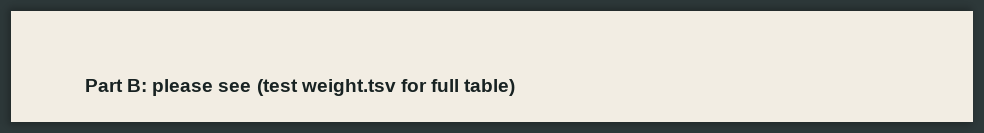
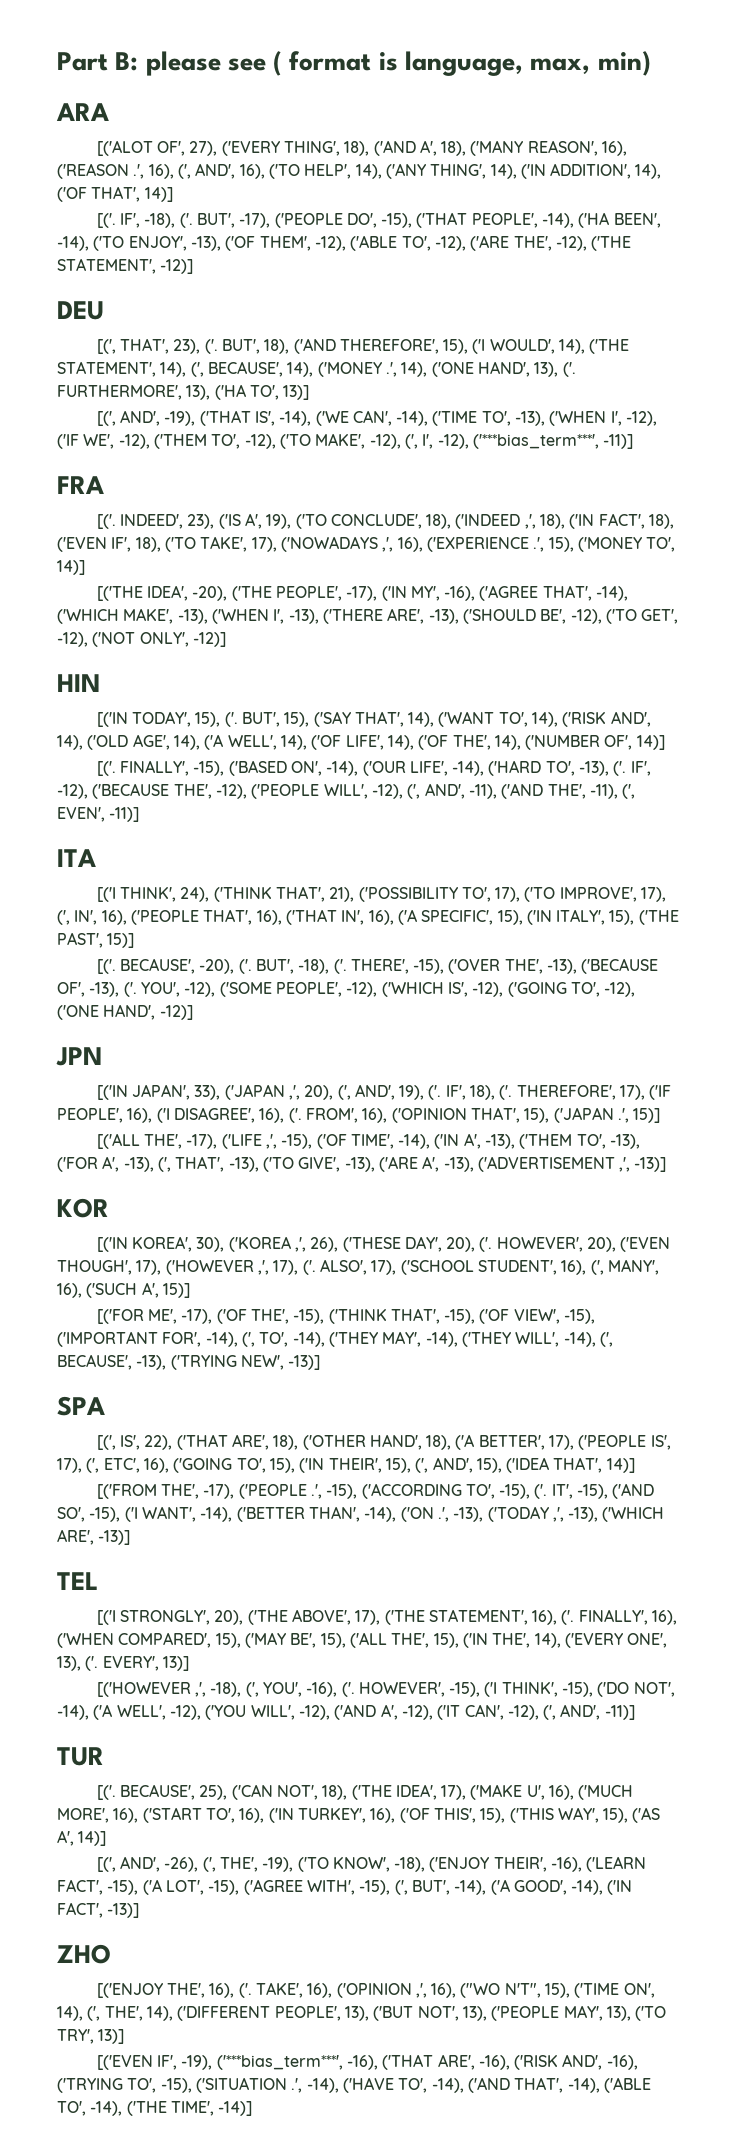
- Part B: please see (test weight.tsv for full table)
+ Part B: please see ( format is language, max, min)
+ ARA
+ [('ALOT OF', 27), ('EVERY THING', 18), ('AND A', 18), ('MANY REASON', 16), ('REASON .', 16), (', AND', 16), ('TO HELP', 14), ('ANY THING', 14), ('IN ADDITION', 14), ('OF THAT', 14)]
+ [('. IF', -18), ('. BUT', -17), ('PEOPLE DO', -15), ('THAT PEOPLE', -14), ('HA BEEN', -14), ('TO ENJOY', -13), ('OF THEM', -12), ('ABLE TO', -12), ('ARE THE', -12), ('THE STATEMENT', -12)]
+ DEU
+ [(', THAT', 23), ('. BUT', 18), ('AND THEREFORE', 15), ('I WOULD', 14), ('THE STATEMENT', 14), (', BECAUSE', 14), ('MONEY .', 14), ('ONE HAND', 13), ('. FURTHERMORE', 13), ('HA TO', 13)]
+ [(', AND', -19), ('THAT IS', -14), ('WE CAN', -14), ('TIME TO', -13), ('WHEN I', -12), ('IF WE', -12), ('THEM TO', -12), ('TO MAKE', -12), (', I', -12), ('***bias_term***', -11)]
+ FRA
+ [('. INDEED', 23), ('IS A', 19), ('TO CONCLUDE', 18), ('INDEED ,', 18), ('IN FACT', 18), ('EVEN IF', 18), ('TO TAKE', 17), ('NOWADAYS ,', 16), ('EXPERIENCE .', 15), ('MONEY TO', 14)]
+ [('THE IDEA', -20), ('THE PEOPLE', -17), ('IN MY', -16), ('AGREE THAT', -14), ('WHICH MAKE', -13), ('WHEN I', -13), ('THERE ARE', -13), ('SHOULD BE', -12), ('TO GET', -12), ('NOT ONLY', -12)]
+ HIN
+ [('IN TODAY', 15), ('. BUT', 15), ('SAY THAT', 14), ('WANT TO', 14), ('RISK AND', 14), ('OLD AGE', 14), ('A WELL', 14), ('OF LIFE', 14), ('OF THE', 14), ('NUMBER OF', 14)]
+ [('. FINALLY', -15), ('BASED ON', -14), ('OUR LIFE', -14), ('HARD TO', -13), ('. IF', -12), ('BECAUSE THE', -12), ('PEOPLE WILL', -12), (', AND', -11), ('AND THE', -11), (', EVEN', -11)]
+ ITA
+ [('I THINK', 24), ('THINK THAT', 21), ('POSSIBILITY TO', 17), ('TO IMPROVE', 17), (', IN', 16), ('PEOPLE THAT', 16), ('THAT IN', 16), ('A SPECIFIC', 15), ('IN ITALY', 15), ('THE PAST', 15)]
+ [('. BECAUSE', -20), ('. BUT', -18), ('. THERE', -15), ('OVER THE', -13), ('BECAUSE OF', -13), ('. YOU', -12), ('SOME PEOPLE', -12), ('WHICH IS', -12), ('GOING TO', -12), ('ONE HAND', -12)]
+ JPN
+ [('IN JAPAN', 33), ('JAPAN ,', 20), (', AND', 19), ('. IF', 18), ('. THEREFORE', 17), ('IF PEOPLE', 16), ('I DISAGREE', 16), ('. FROM', 16), ('OPINION THAT', 15), ('JAPAN .', 15)]
+ [('ALL THE', -17), ('LIFE ,', -15), ('OF TIME', -14), ('IN A', -13), ('THEM TO', -13), ('FOR A', -13), (', THAT', -13), ('TO GIVE', -13), ('ARE A', -13), ('ADVERTISEMENT ,', -13)]
+ KOR
+ [('IN KOREA', 30), ('KOREA ,', 26), ('THESE DAY', 20), ('. HOWEVER', 20), ('EVEN THOUGH', 17), ('HOWEVER ,', 17), ('. ALSO', 17), ('SCHOOL STUDENT', 16), (', MANY', 16), ('SUCH A', 15)]
+ [('FOR ME', -17), ('OF THE', -15), ('THINK THAT', -15), ('OF VIEW', -15), ('IMPORTANT FOR', -14), (', TO', -14), ('THEY MAY', -14), ('THEY WILL', -14), (', BECAUSE', -13), ('TRYING NEW', -13)]
+ SPA
+ [(', IS', 22), ('THAT ARE', 18), ('OTHER HAND', 18), ('A BETTER', 17), ('PEOPLE IS', 17), (', ETC', 16), ('GOING TO', 15), ('IN THEIR', 15), (', AND', 15), ('IDEA THAT', 14)]
+ [('FROM THE', -17), ('PEOPLE .', -15), ('ACCORDING TO', -15), ('. IT', -15), ('AND SO', -15), ('I WANT', -14), ('BETTER THAN', -14), ('ON .', -13), ('TODAY ,', -13), ('WHICH ARE', -13)]
+ TEL
+ [('I STRONGLY', 20), ('THE ABOVE', 17), ('THE STATEMENT', 16), ('. FINALLY', 16), ('WHEN COMPARED', 15), ('MAY BE', 15), ('ALL THE', 15), ('IN THE', 14), ('EVERY ONE', 13), ('. EVERY', 13)]
+ [('HOWEVER ,', -18), (', YOU', -16), ('. HOWEVER', -15), ('I THINK', -15), ('DO NOT', -14), ('A WELL', -12), ('YOU WILL', -12), ('AND A', -12), ('IT CAN', -12), (', AND', -11)]
+ TUR
+ [('. BECAUSE', 25), ('CAN NOT', 18), ('THE IDEA', 17), ('MAKE U', 16), ('MUCH MORE', 16), ('START TO', 16), ('IN TURKEY', 16), ('OF THIS', 15), ('THIS WAY', 15), ('AS A', 14)]
+ [(', AND', -26), (', THE', -19), ('TO KNOW', -18), ('ENJOY THEIR', -16), ('LEARN FACT', -15), ('A LOT', -15), ('AGREE WITH', -15), (', BUT', -14), ('A GOOD', -14), ('IN FACT', -13)]
+ ZHO
+ [('ENJOY THE', 16), ('. TAKE', 16), ('OPINION ,', 16), ("WO N'T", 15), ('TIME ON', 14), (', THE', 14), ('DIFFERENT PEOPLE', 13), ('BUT NOT', 13), ('PEOPLE MAY', 13), ('TO TRY', 13)]
+ [('EVEN IF', -19), ('***bias_term***', -16), ('THAT ARE', -16), ('RISK AND', -16), ('TRYING TO', -15), ('SITUATION .', -14), ('HAVE TO', -14), ('AND THAT', -14), ('ABLE TO', -14), ('THE TIME', -14)]

